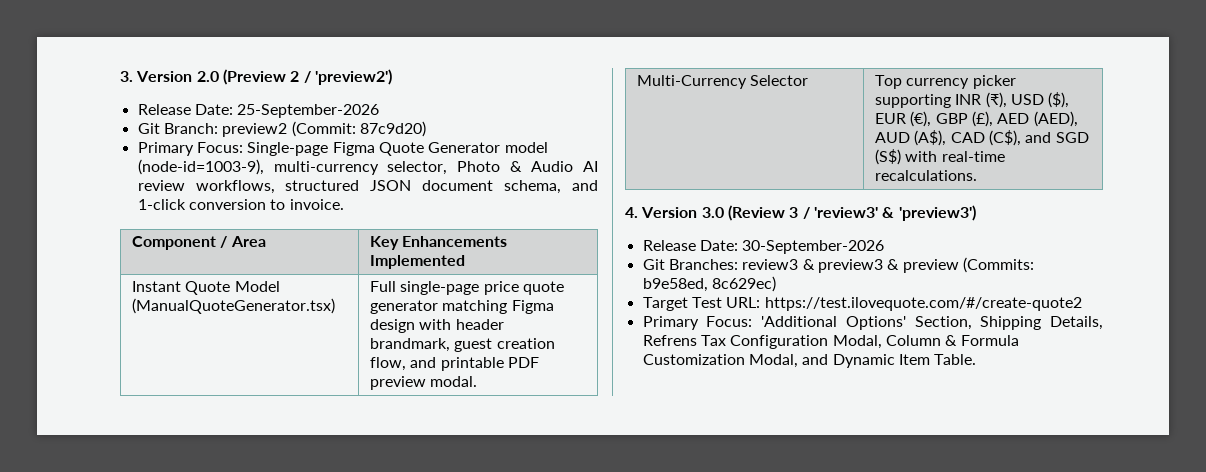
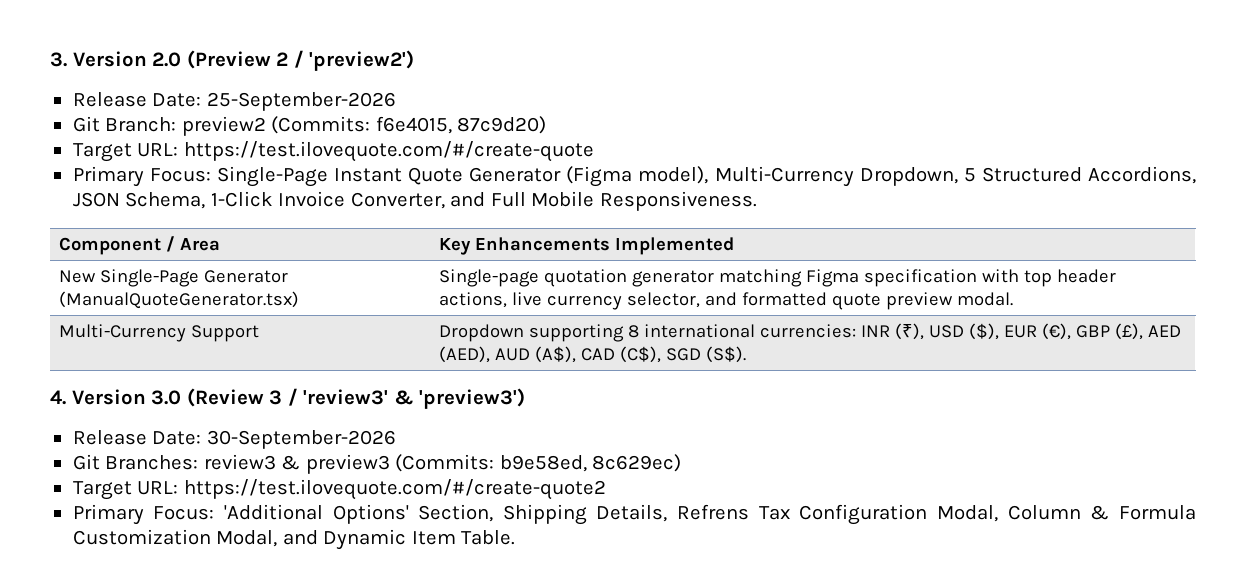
- Git Branch: preview2 (Commit: 87c9d20)
+ Git Branch: preview2 (Commits: f6e4015, 87c9d20)
- Primary Focus: Single-page Figma Quote Generator model (node-id=1003-9), multi-currency selector, Photo & Audio AI review workflows, structured JSON document schema, and 1-click conversion to invoice.
+ Target URL: https://test.ilovequote.com/#/create-quote
+ Primary Focus: Single-Page Instant Quote Generator (Figma model), Multi-Currency Dropdown, 5 Structured Accordions, JSON Schema, 1-Click Invoice Converter, and Full Mobile Responsiveness.
- Instant Quote Model (ManualQuoteGenerator.tsx) | Full single-page price quote generator matching Figma design with header brandmark, guest creation flow, and printable PDF preview modal.
- Multi-Currency Selector | Top currency picker supporting INR (₹), USD ($), EUR (€), GBP (£), AED (AED), AUD (A$), CAD (C$), and SGD (S$) with real-time recalculations.
+ New Single-Page Generator (ManualQuoteGenerator.tsx) | Single-page quotation generator matching Figma specification with top header actions, live currency selector, and formatted quote preview modal.
+ Multi-Currency Support | Dropdown supporting 8 international currencies: INR (₹), USD ($), EUR (€), GBP (£), AED (AED), AUD (A$), CAD (C$), SGD (S$).
- Git Branches: review3 & preview3 & preview (Commits: b9e58ed, 8c629ec)
+ Git Branches: review3 & preview3 (Commits: b9e58ed, 8c629ec)
- Target Test URL: https://test.ilovequote.com/#/create-quote2
+ Target URL: https://test.ilovequote.com/#/create-quote2

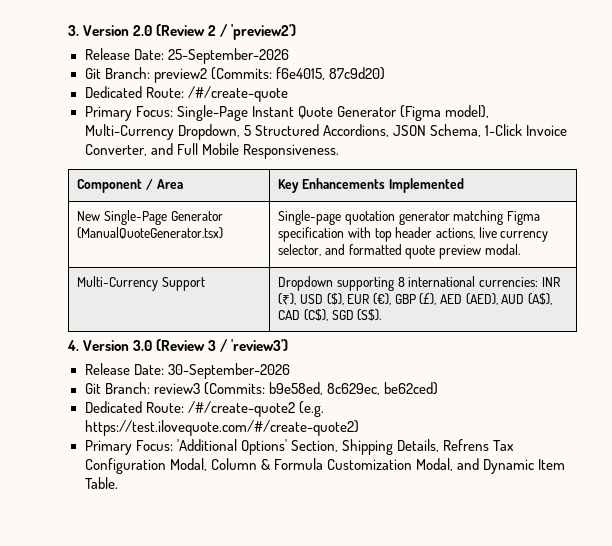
- 3. Version 2.0 (Preview 2 / 'preview2')
+ 3. Version 2.0 (Review 2 / 'preview2')
- Target URL: https://test.ilovequote.com/#/create-quote
+ Dedicated Route: /#/create-quote
- 4. Version 3.0 (Review 3 / 'review3' & 'preview3')
+ 4. Version 3.0 (Review 3 / 'review3')
- Git Branches: review3 & preview3 (Commits: b9e58ed, 8c629ec)
- Target URL: https://test.ilovequote.com/#/create-quote2
+ Git Branch: review3 (Commits: b9e58ed, 8c629ec, be62ced)
+ Dedicated Route: /#/create-quote2 (e.g. https://test.ilovequote.com/#/create-quote2)

